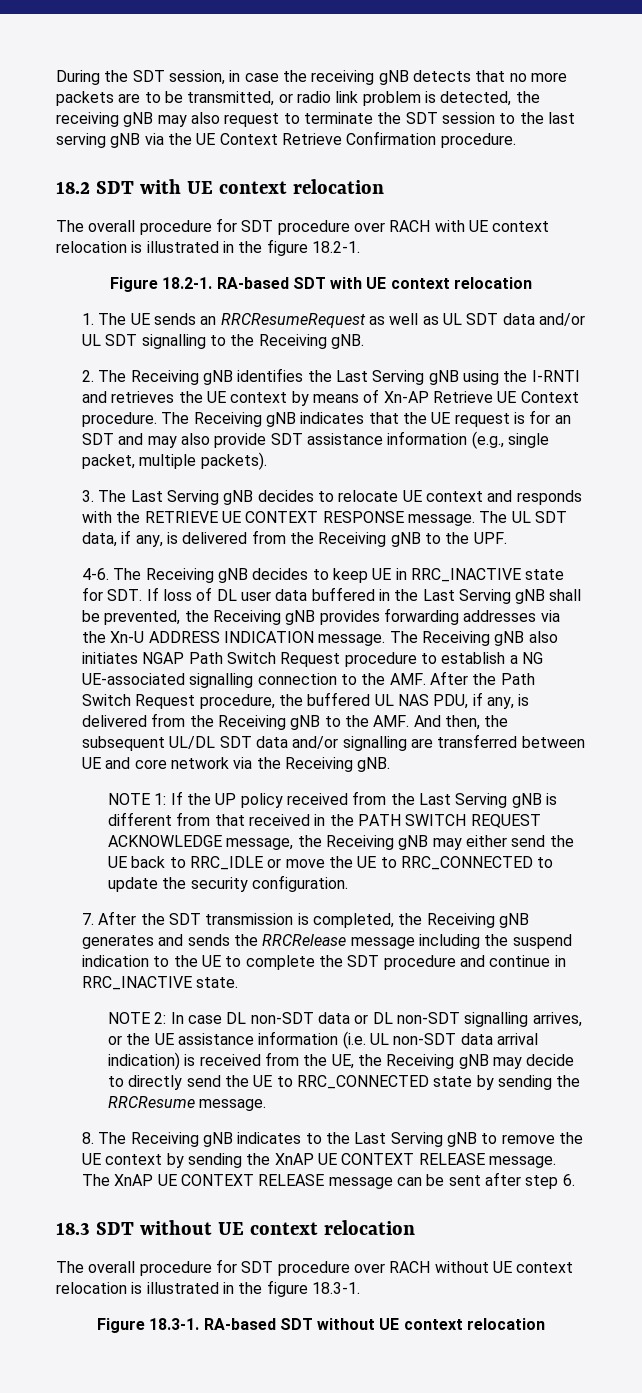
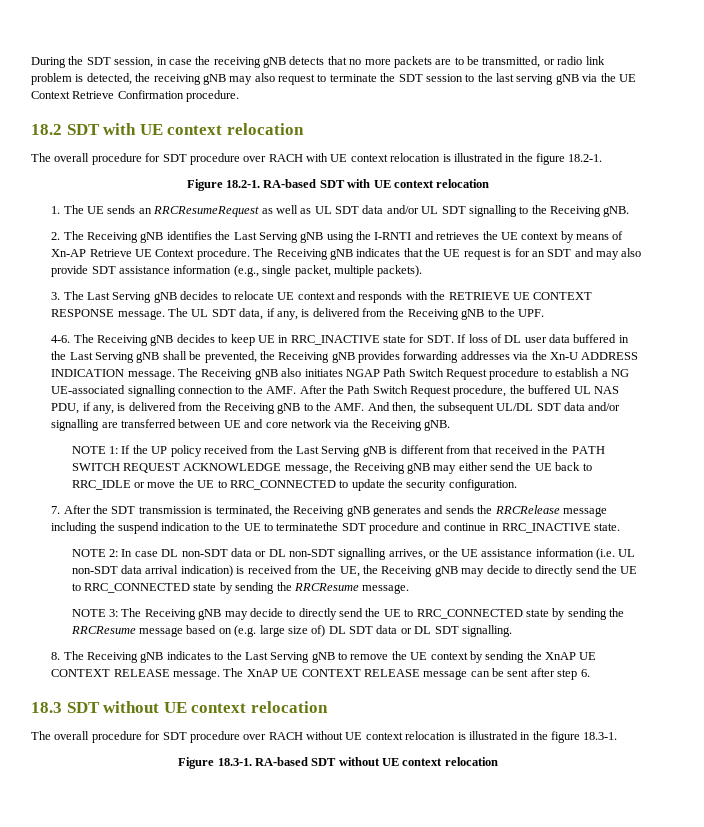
- 7. After the SDT transmission is completed, the Receiving gNB generates and sends the RRCRelease message including the suspend indication to the UE to complete the SDT procedure and continue in RRC_INACTIVE state.
+ 7. After the SDT transmission is terminated, the Receiving gNB generates and sends the RRCRelease message including the suspend indication to the UE to terminatethe SDT procedure and continue in RRC_INACTIVE state.
+ NOTE 3: The Receiving gNB may decide to directly send the UE to RRC_CONNECTED state by sending the RRCResume message based on (e.g. large size of) DL SDT data or DL SDT signalling.

